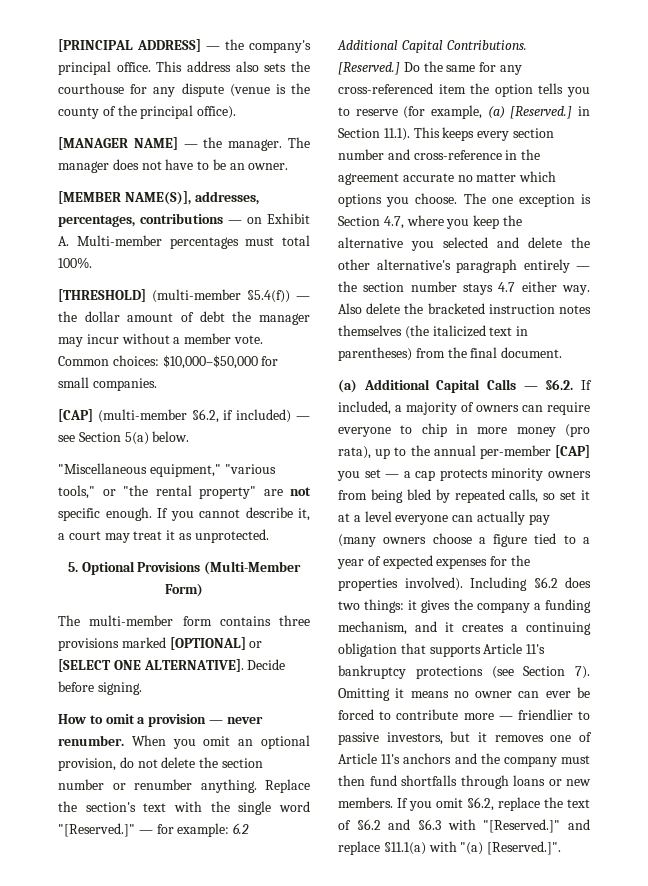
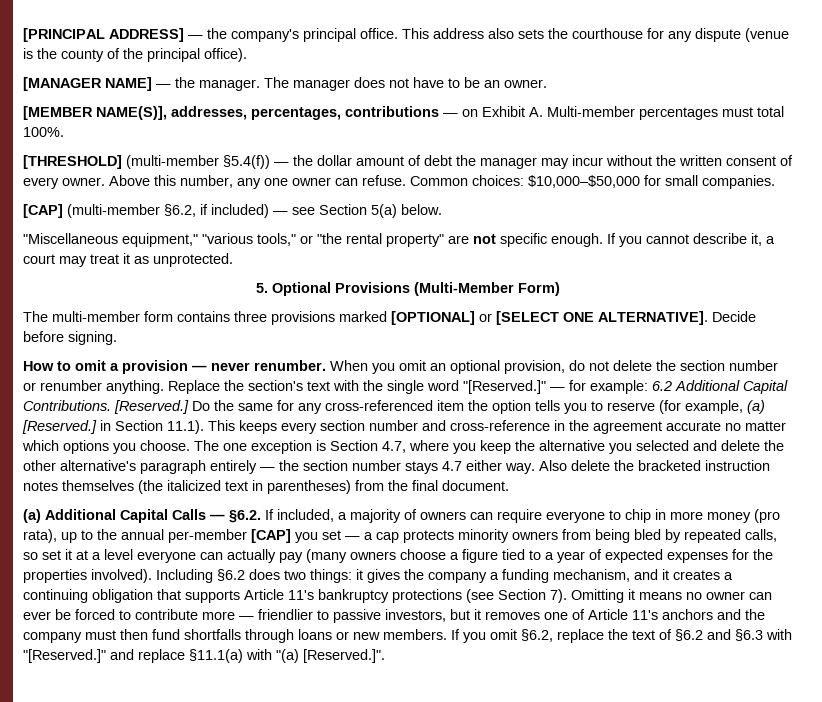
- [THRESHOLD] (multi-member §5.4(f)) — the dollar amount of debt the manager may incur without a member vote.
+ [THRESHOLD] (multi-member §5.4(f)) — the dollar amount of debt the manager may incur without the written consent of every owner. Above this number, any one owner can refuse.

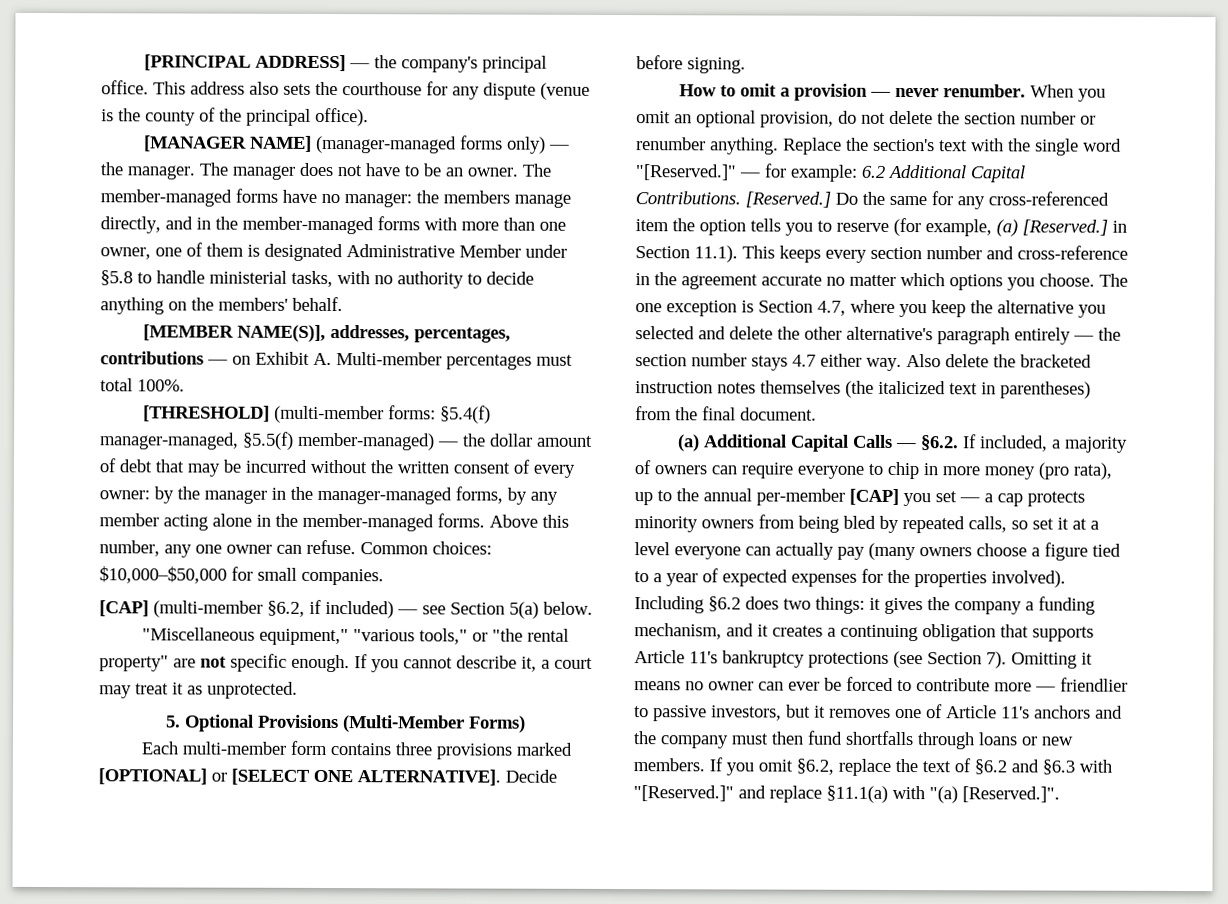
- [MANAGER NAME] — the manager.
+ [MANAGER NAME] (manager-managed forms only) — the manager.
+ The member-managed forms have no manager: the members manage directly, and in the member-managed forms with more than one owner, one of them is designated Administrative Member under §5.8 to handle ministerial tasks, with no authority to decide anything on the members' behalf.
- [THRESHOLD] (multi-member §5.4(f)) — the dollar amount of debt the manager may incur without the written consent of every owner.
+ [THRESHOLD] (multi-member forms: §5.4(f) manager-managed, §5.5(f) member-managed) — the dollar amount of debt that may be incurred without the written consent of every owner: by the manager in the manager-managed forms, by any member acting alone in the member-managed forms.
- 5. Optional Provisions (Multi-Member Form)
- The multi-member form contains three provisions marked [OPTIONAL] or [SELECT ONE ALTERNATIVE].
+ 5. Optional Provisions (Multi-Member Forms)
+ Each multi-member form contains three provisions marked [OPTIONAL] or [SELECT ONE ALTERNATIVE].

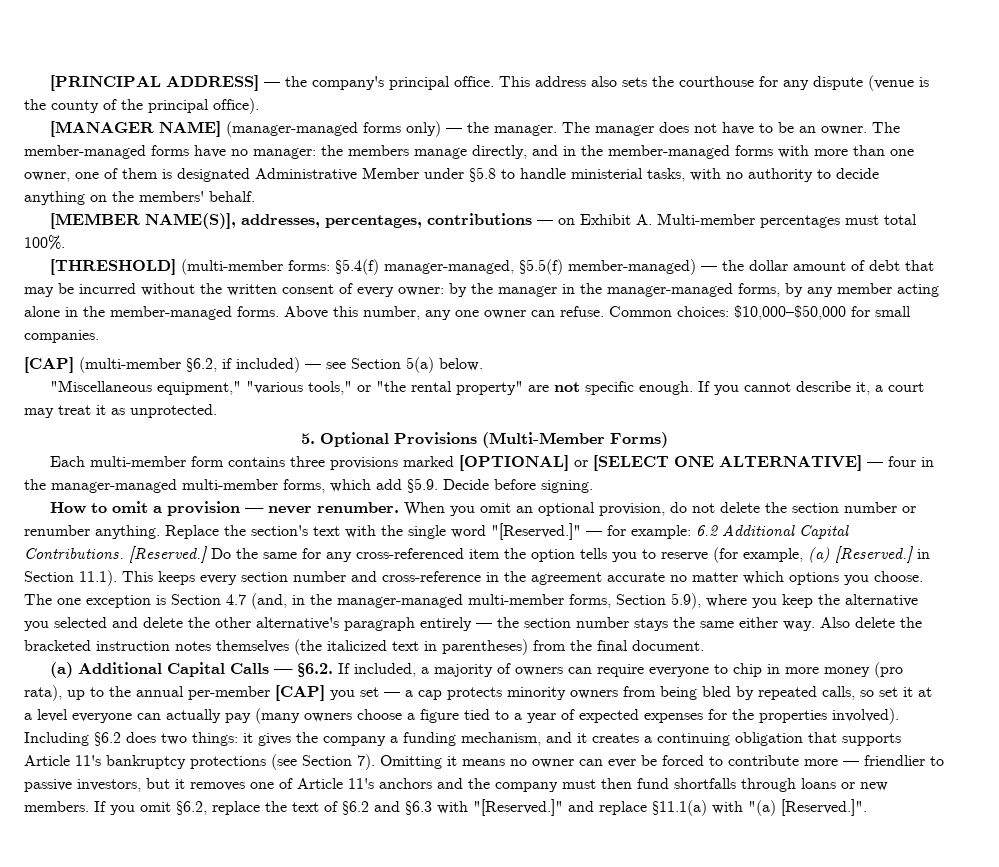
- Each multi-member form contains three provisions marked [OPTIONAL] or [SELECT ONE ALTERNATIVE]. Decide before signing.
+ Each multi-member form contains three provisions marked [OPTIONAL] or [SELECT ONE ALTERNATIVE] — four in the manager-managed multi-member forms, which add §5.9. Decide before signing.
- The one exception is Section 4.7, where you keep the alternative you selected and delete the other alternative's paragraph entirely — the section number stays 4.7 either way.
+ The one exception is Section 4.7 (and, in the manager-managed multi-member forms, Section 5.9), where you keep the alternative you selected and delete the other alternative's paragraph entirely — the section number stays the same either way.

